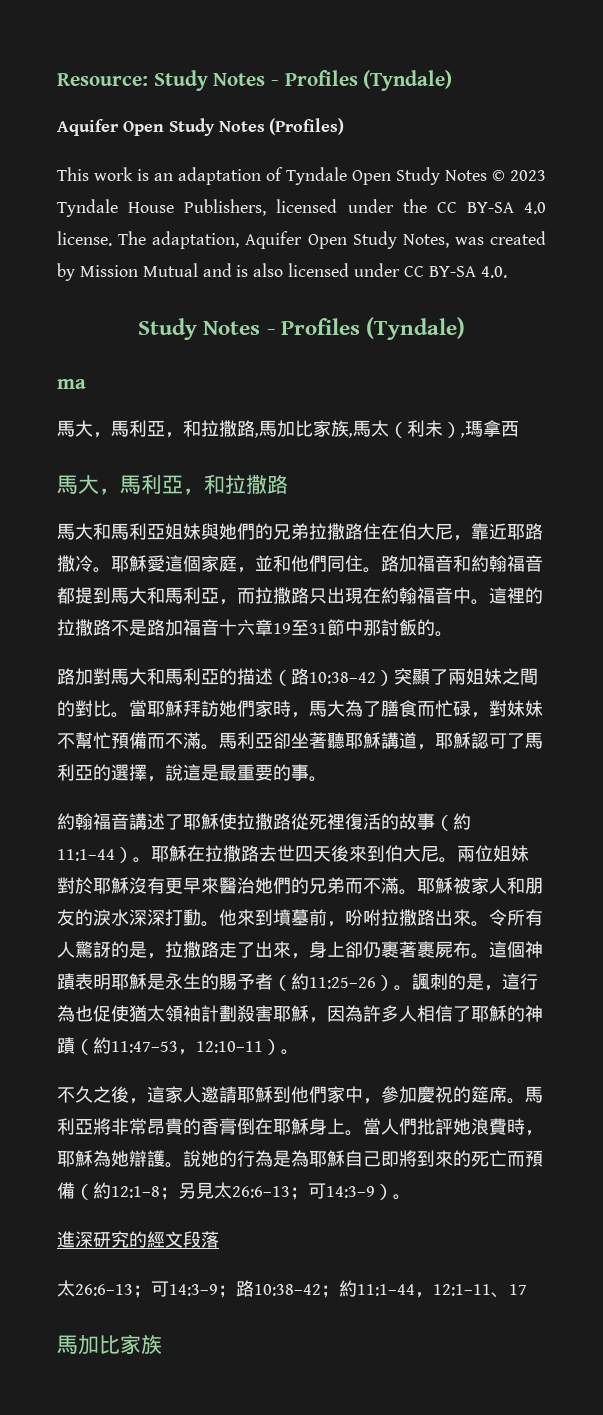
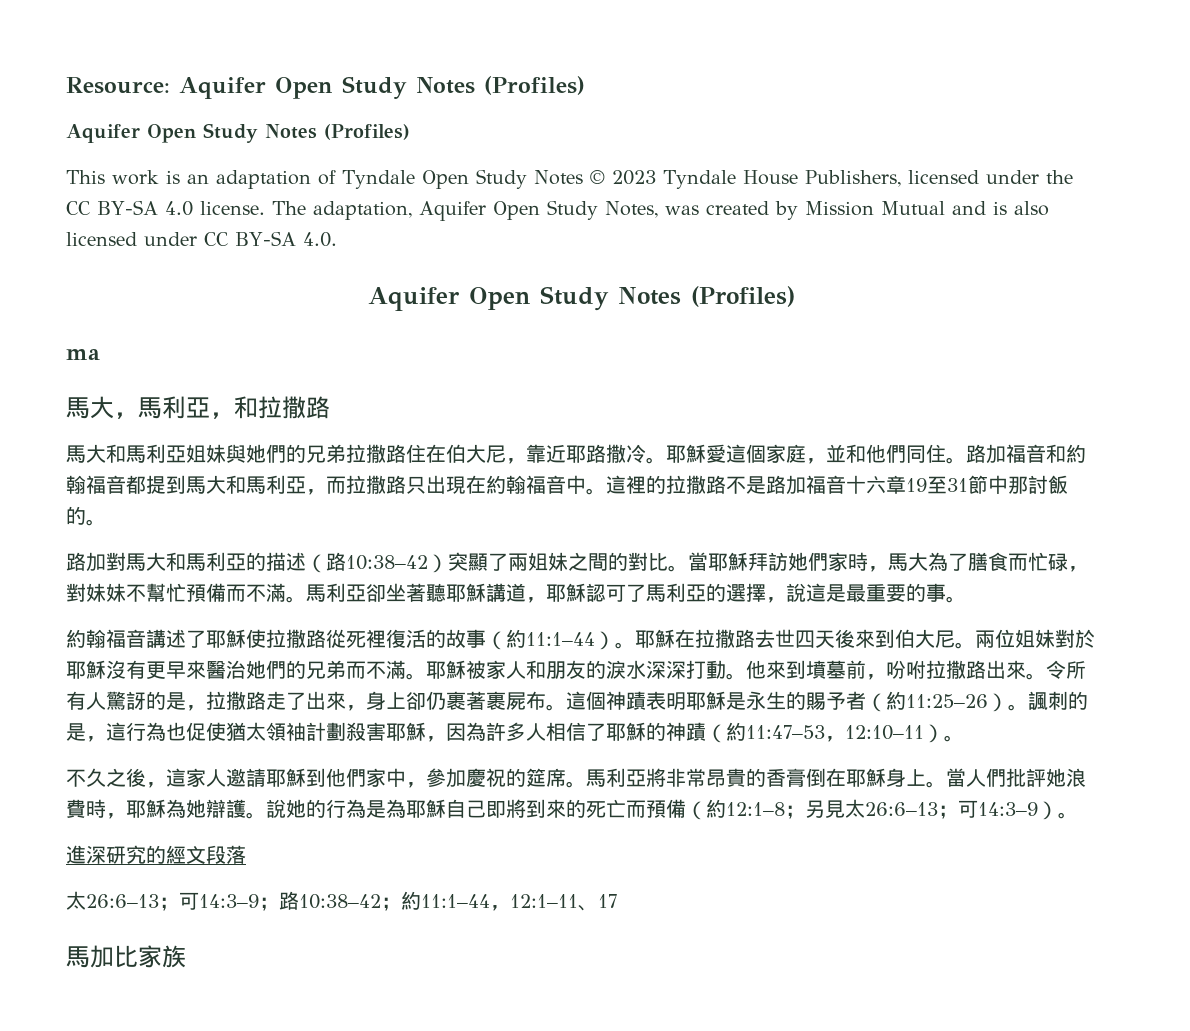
- Resource: Study Notes - Profiles (Tyndale)
+ Resource: Aquifer Open Study Notes (Profiles)
  The adaptation, Aquifer Open Study Notes, was created by Mission Mutual and is also licensed under CC BY-SA 4.0.
- Study Notes - Profiles (Tyndale)
+ Aquifer Open Study Notes (Profiles)
  ma
- 馬大，馬利亞，和拉撒路,馬加比家族,馬太（利未）,瑪拿西

